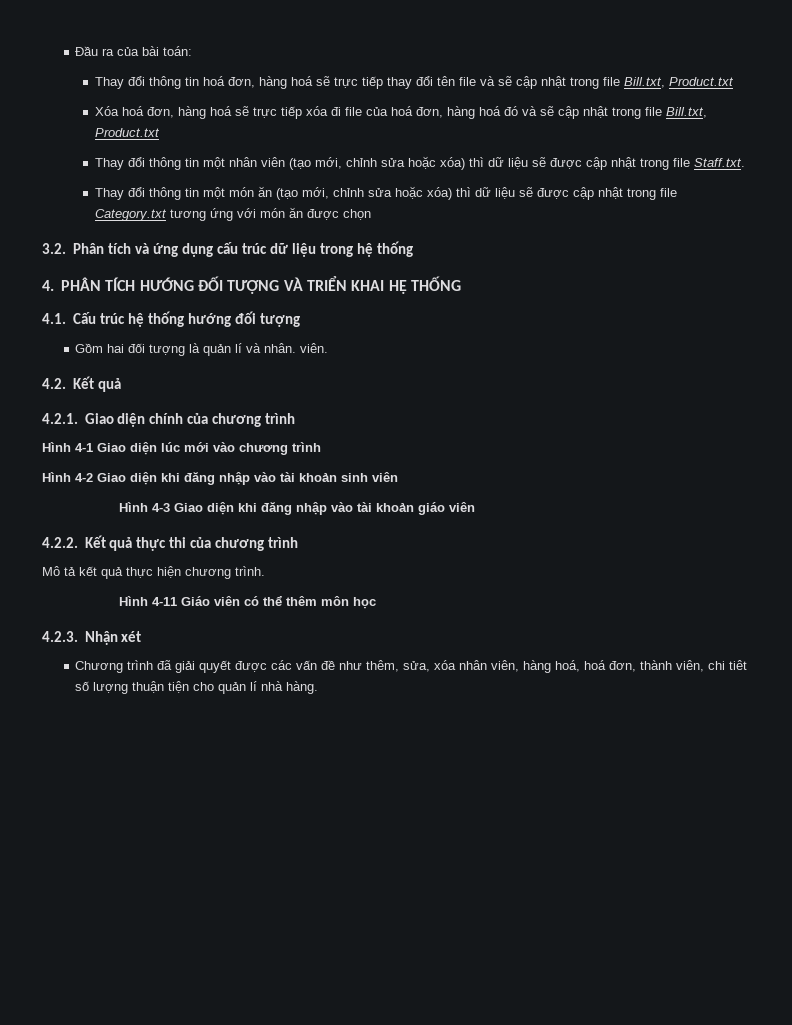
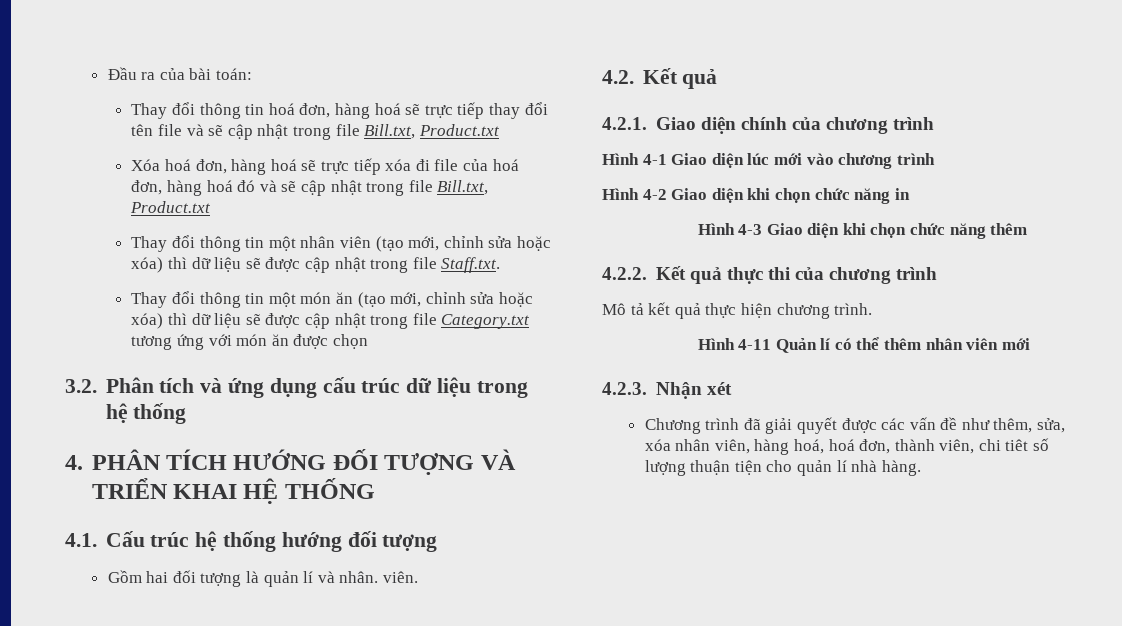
- Hình 4-2 Giao diện khi đăng nhập vào tài khoản sinh viên
+ Hình 4-2 Giao diện khi chọn chức năng in
- Hình 4-3 Giao diện khi đăng nhập vào tài khoản giáo viên
+ Hình 4-3 Giao diện khi chọn chức năng thêm
- Hình 4-11 Giáo viên có thể thêm môn học
+ Hình 4-11 Quản lí có thể thêm nhân viên mới

